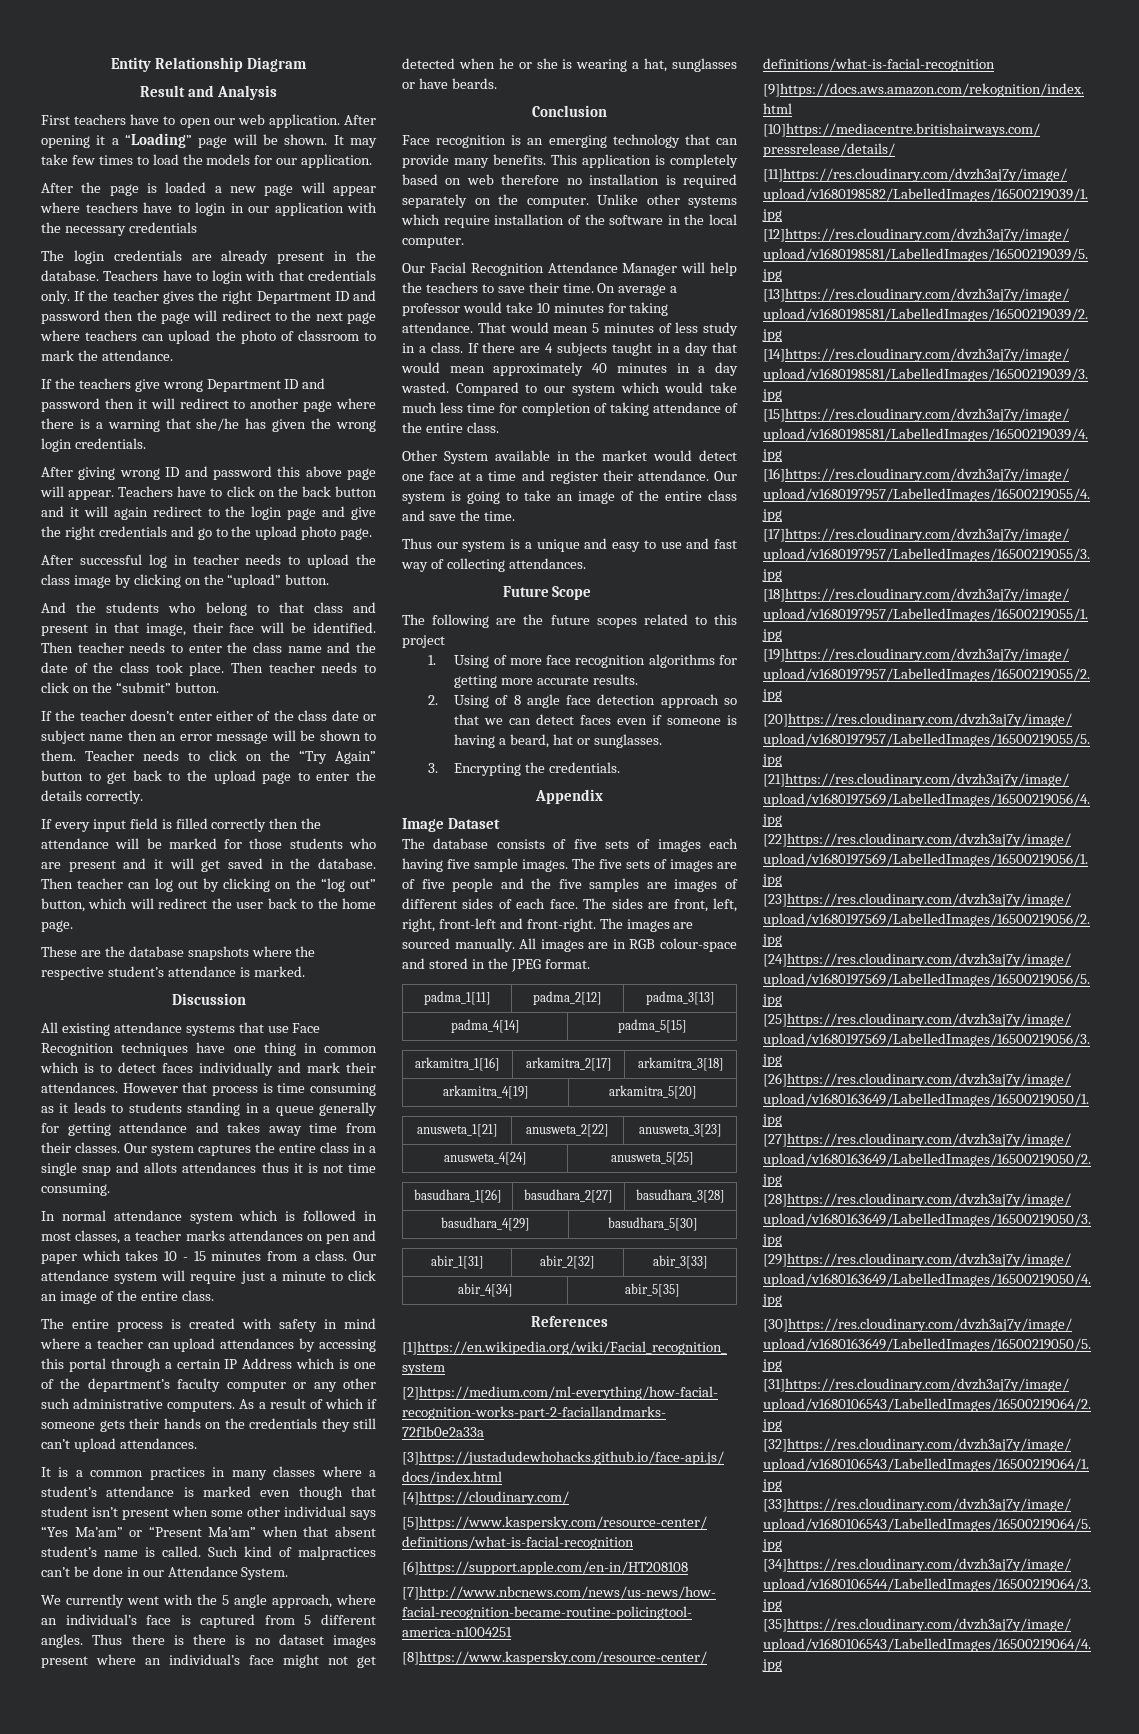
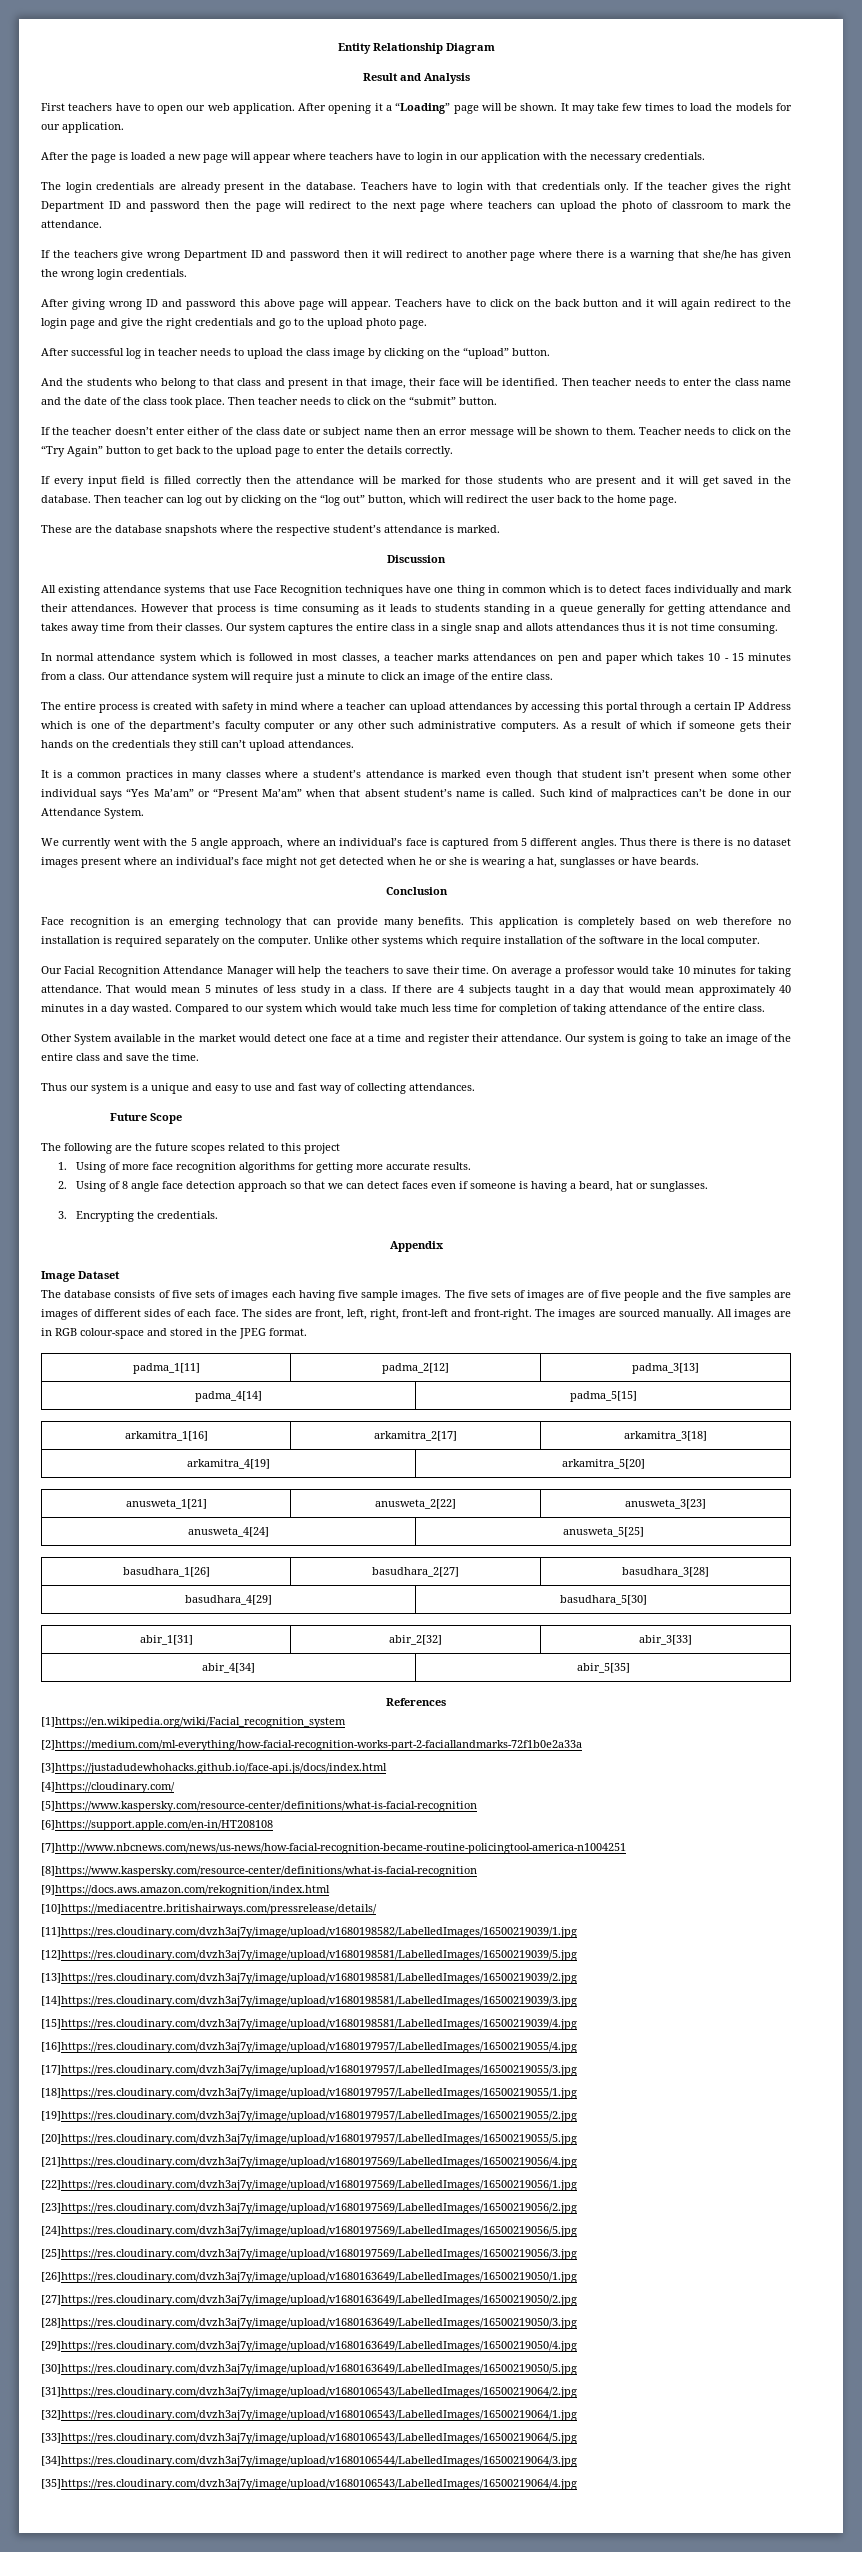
- After the page is loaded a new page will appear where teachers have to login in our application with the necessary credentials
+ After the page is loaded a new page will appear where teachers have to login in our application with the necessary credentials.

